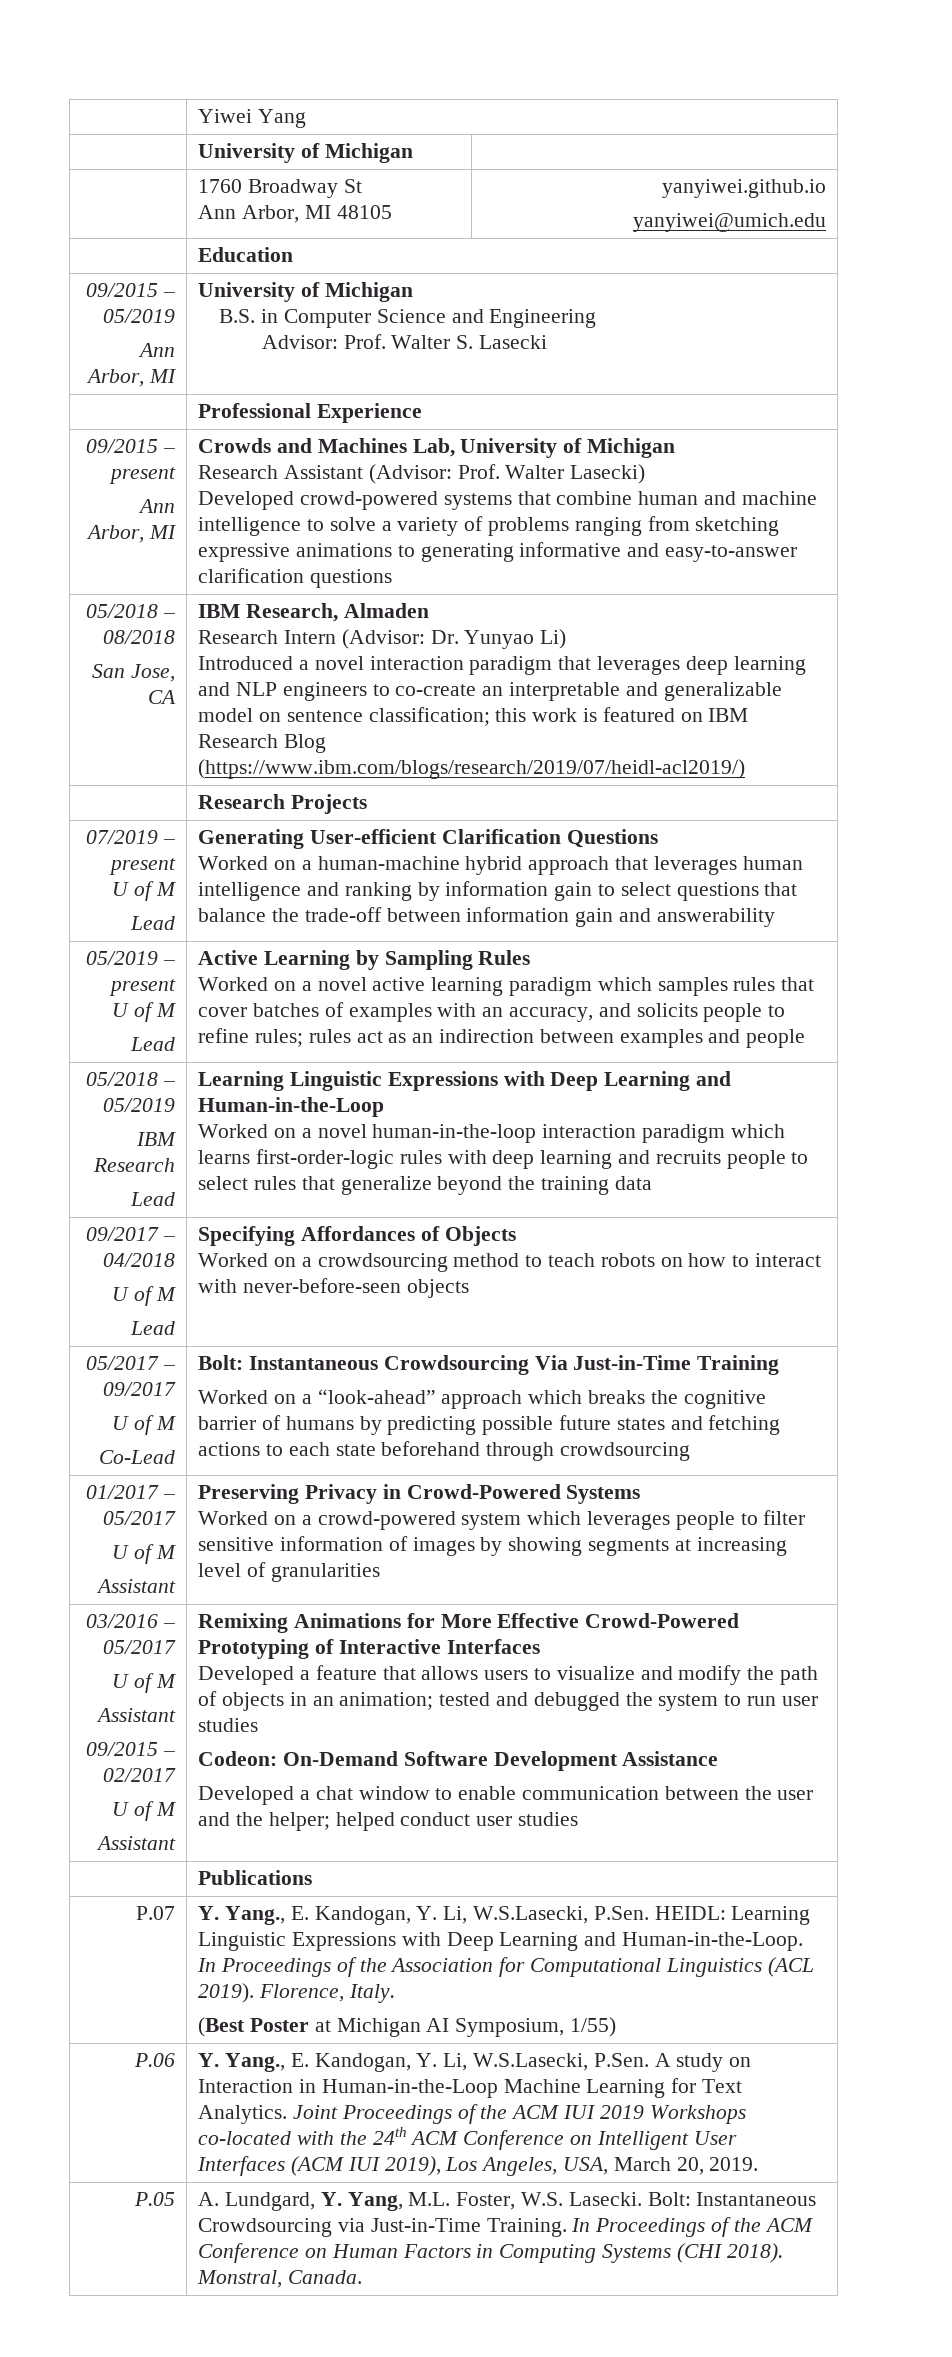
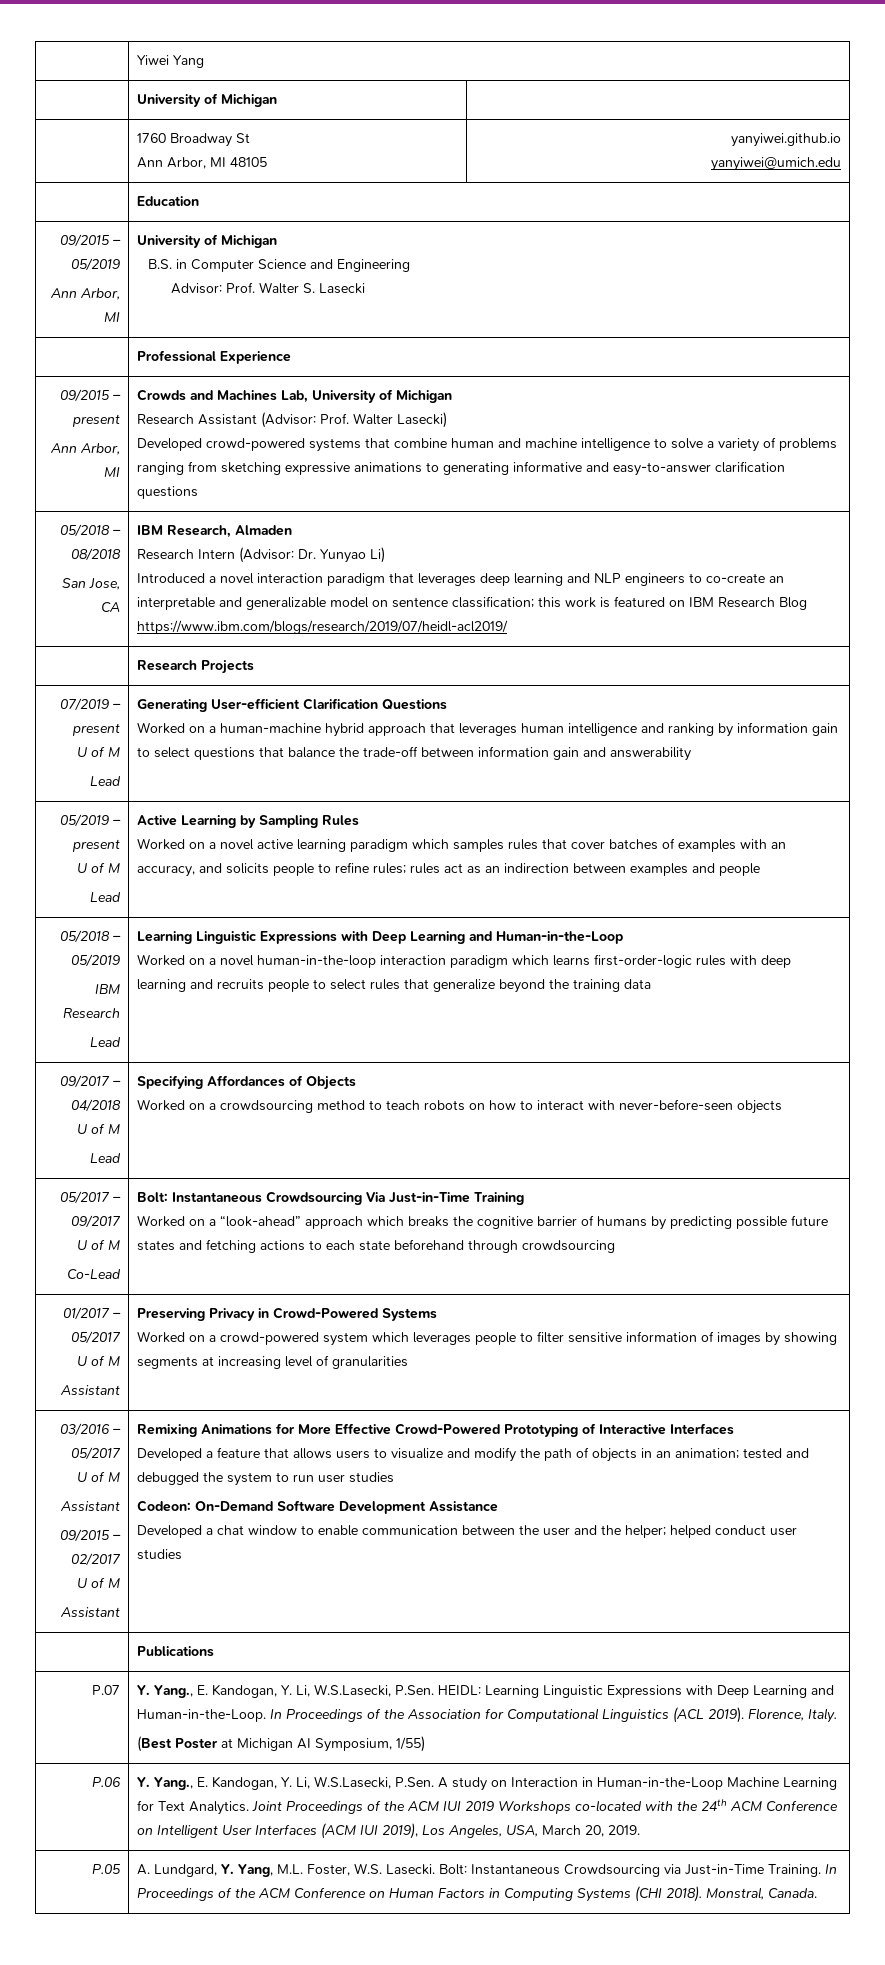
- Introduced a novel interaction paradigm that leverages deep learning and NLP engineers to co-create an interpretable and generalizable model on sentence classification; this work is featured on IBM Research Blog (https://www.ibm.com/blogs/research/2019/07/heidl-acl2019/)
+ Introduced a novel interaction paradigm that leverages deep learning and NLP engineers to co-create an interpretable and generalizable model on sentence classification; this work is featured on IBM Research Blog https://www.ibm.com/blogs/research/2019/07/heidl-acl2019/

